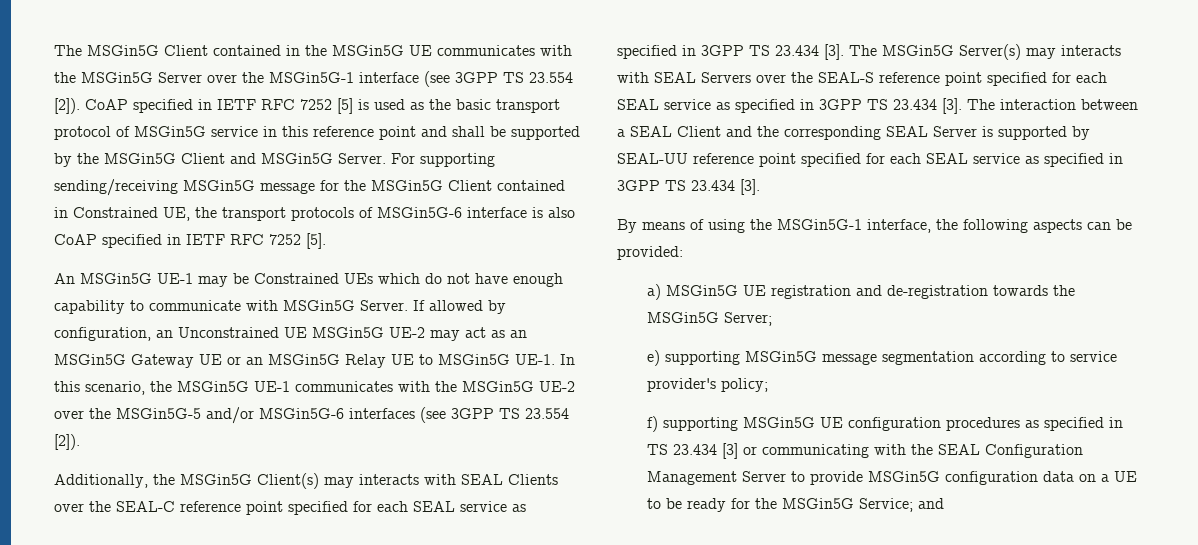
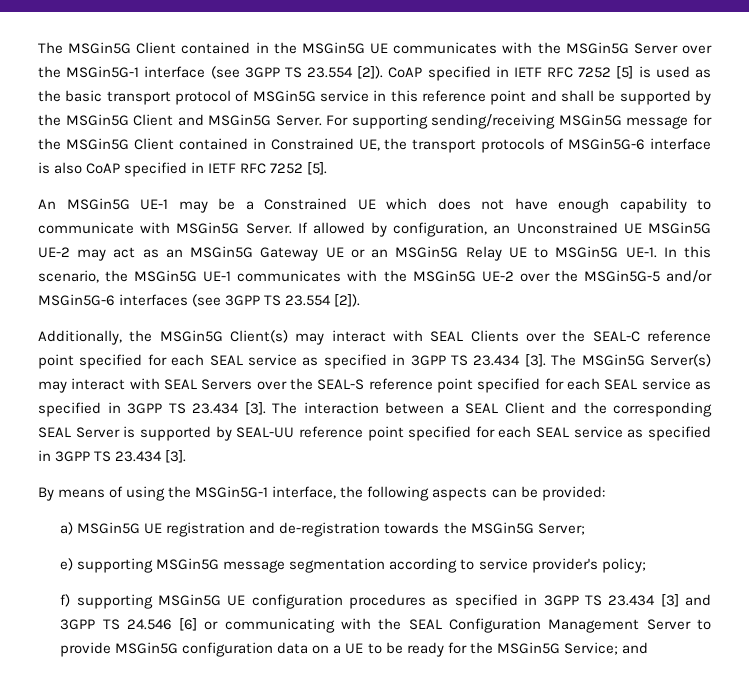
- An MSGin5G UE-1 may be Constrained UEs which do not have enough capability to communicate with MSGin5G Server.
+ An MSGin5G UE-1 may be a Constrained UE which does not have enough capability to communicate with MSGin5G Server.
- Additionally, the MSGin5G Client(s) may interacts with SEAL Clients over the SEAL-C reference point specified for each SEAL service as specified in 3GPP TS 23.434 [3].
+ Additionally, the MSGin5G Client(s) may interact with SEAL Clients over the SEAL-C reference point specified for each SEAL service as specified in 3GPP TS 23.434 [3].
- The MSGin5G Server(s) may interacts with SEAL Servers over the SEAL-S reference point specified for each SEAL service as specified in 3GPP TS 23.434 [3].
+ The MSGin5G Server(s) may interact with SEAL Servers over the SEAL-S reference point specified for each SEAL service as specified in 3GPP TS 23.434 [3].
- f) supporting MSGin5G UE configuration procedures as specified in TS 23.434 [3] or communicating with the SEAL Configuration Management Server to provide MSGin5G configuration data on a UE to be ready for the MSGin5G Service; and
+ f) supporting MSGin5G UE configuration procedures as specified in 3GPP TS 23.434 [3] and 3GPP TS 24.546 [6] or communicating with the SEAL Configuration Management Server to provide MSGin5G configuration data on a UE to be ready for the MSGin5G Service; and

